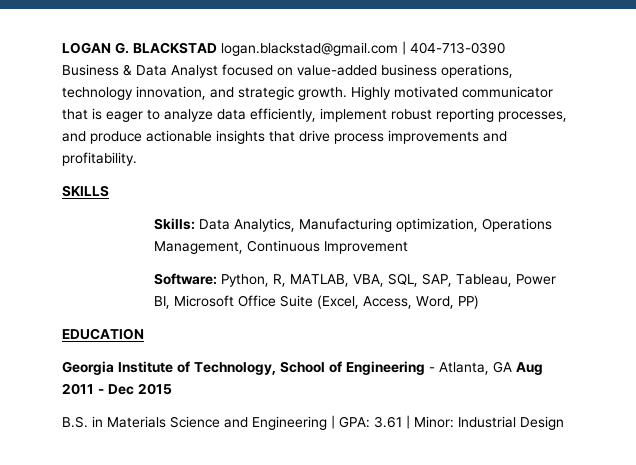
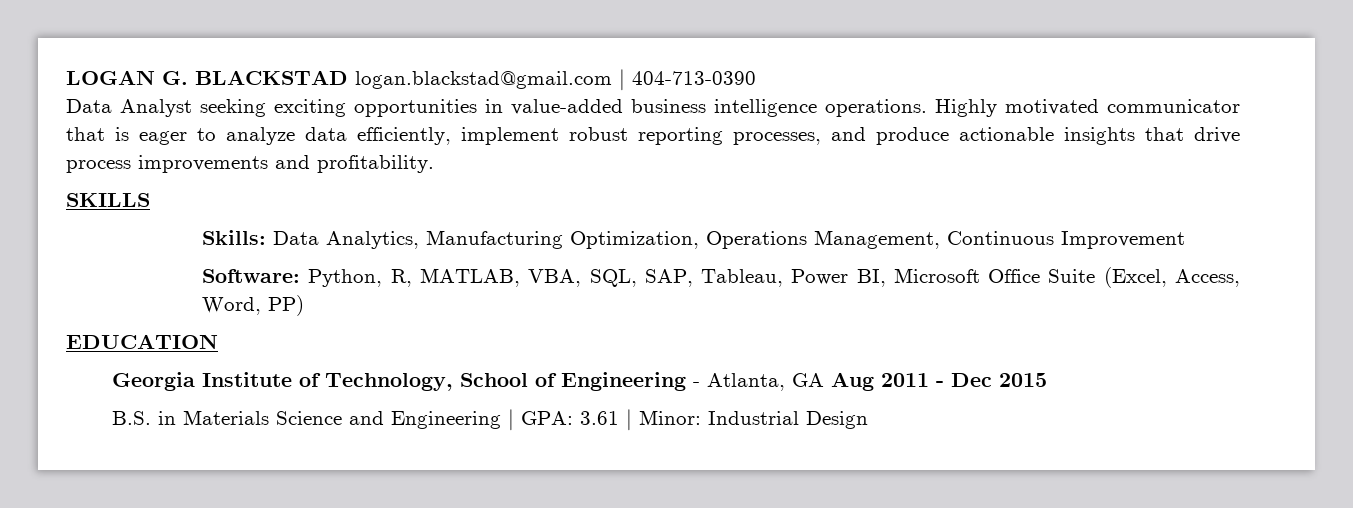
- Business & Data Analyst focused on value-added business operations, technology innovation, and strategic growth.
+ Data Analyst seeking exciting opportunities in value-added business intelligence operations.
- Skills: Data Analytics, Manufacturing optimization, Operations Management, Continuous Improvement
+ Skills: Data Analytics, Manufacturing Optimization, Operations Management, Continuous Improvement

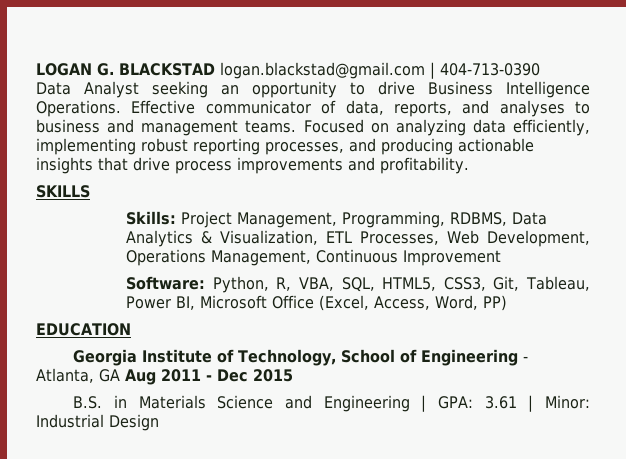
- Data Analyst seeking exciting opportunities in value-added business intelligence operations. Highly motivated communicator that is eager to analyze data efficiently, implement robust reporting processes, and produce actionable insights that drive process improvements and profitability.
+ Data Analyst seeking an opportunity to drive Business Intelligence Operations. Effective communicator of data, reports, and analyses to business and management teams. Focused on analyzing data efficiently, implementing robust reporting processes, and producing actionable insights that drive process improvements and profitability.
- Skills: Data Analytics, Manufacturing Optimization, Operations Management, Continuous Improvement
+ Skills: Project Management, Programming, RDBMS, Data Analytics & Visualization, ETL Processes, Web Development, Operations Management, Continuous Improvement
- Software: Python, R, MATLAB, VBA, SQL, SAP, Tableau, Power BI, Microsoft Office Suite (Excel, Access, Word, PP)
+ Software: Python, R, VBA, SQL, HTML5, CSS3, Git, Tableau, Power BI, Microsoft Office (Excel, Access, Word, PP)

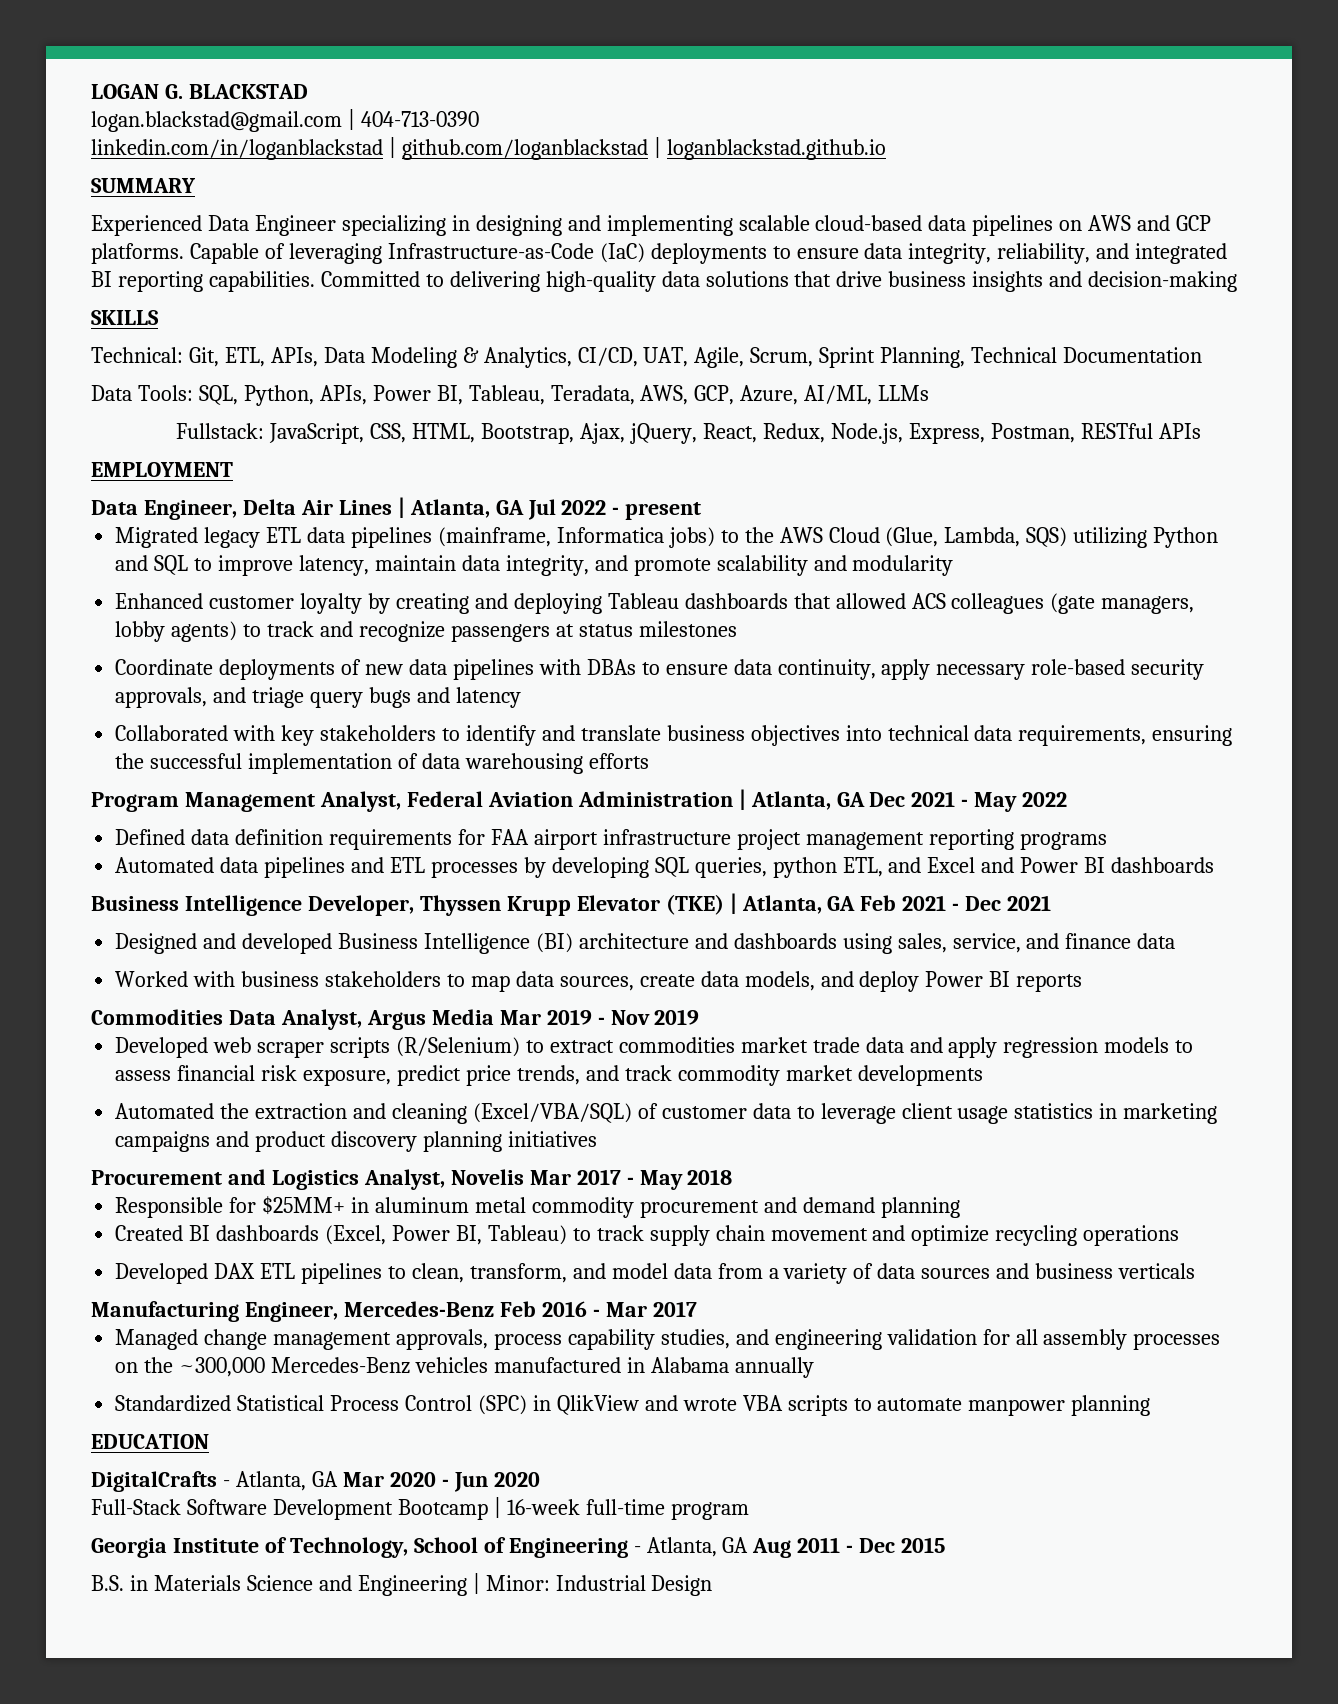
- LOGAN G. BLACKSTAD logan.blackstad@gmail.com | 404-713-0390
+ LOGAN G. BLACKSTAD
+ logan.blackstad@gmail.com | 404-713-0390
- Data Analyst seeking an opportunity to drive Business Intelligence Operations. Effective communicator of data, reports, and analyses to business and management teams. Focused on analyzing data efficiently, implementing robust reporting processes, and producing actionable insights that drive process improvements and profitability.
+ linkedin.com/in/loganblackstad | github.com/loganblackstad | loganblackstad.github.io
+ SUMMARY
+ Experienced Data Engineer specializing in designing and implementing scalable cloud-based data pipelines on AWS and GCP platforms. Capable of leveraging Infrastructure-as-Code (IaC) deployments to ensure data integrity, reliability, and integrated BI reporting capabilities. Committed to delivering high-quality data solutions that drive business insights and decision-making
  SKILLS
- Skills: Project Management, Programming, RDBMS, Data Analytics & Visualization, ETL Processes, Web Development, Operations Management, Continuous Improvement
- Software: Python, R, VBA, SQL, HTML5, CSS3, Git, Tableau, Power BI, Microsoft Office (Excel, Access, Word, PP)
+ Technical: Git, ETL, APIs, Data Modeling & Analytics, CI/CD, UAT, Agile, Scrum, Sprint Planning, Technical Documentation
+ Data Tools: SQL, Python, APIs, Power BI, Tableau, Teradata, AWS, GCP, Azure, AI/ML, LLMs
+ Fullstack: JavaScript, CSS, HTML, Bootstrap, Ajax, jQuery, React, Redux, Node.js, Express, Postman, RESTful APIs
+ EMPLOYMENT
+ Data Engineer, Delta Air Lines | Atlanta, GA Jul 2022 - present
+ Migrated legacy ETL data pipelines (mainframe, Informatica jobs) to the AWS Cloud (Glue, Lambda, SQS) utilizing Python and SQL to improve latency, maintain data integrity, and promote scalability and modularity
+ Enhanced customer loyalty by creating and deploying Tableau dashboards that allowed ACS colleagues (gate managers, lobby agents) to track and recognize passengers at status milestones
+ Coordinate deployments of new data pipelines with DBAs to ensure data continuity, apply necessary role-based security approvals, and triage query bugs and latency
+ Collaborated with key stakeholders to identify and translate business objectives into technical data requirements, ensuring the successful implementation of data warehousing efforts
+ Program Management Analyst, Federal Aviation Administration | Atlanta, GA Dec 2021 - May 2022
+ Defined data definition requirements for FAA airport infrastructure project management reporting programs
+ Automated data pipelines and ETL processes by developing SQL queries, python ETL, and Excel and Power BI dashboards
+ Business Intelligence Developer, Thyssen Krupp Elevator (TKE) | Atlanta, GA Feb 2021 - Dec 2021
+ Designed and developed Business Intelligence (BI) architecture and dashboards using sales, service, and finance data
+ Worked with business stakeholders to map data sources, create data models, and deploy Power BI reports
+ Commodities Data Analyst, Argus Media Mar 2019 - Nov 2019
+ Developed web scraper scripts (R/Selenium) to extract commodities market trade data and apply regression models to assess financial risk exposure, predict price trends, and track commodity market developments
+ Automated the extraction and cleaning (Excel/VBA/SQL) of customer data to leverage client usage statistics in marketing campaigns and product discovery planning initiatives
+ Procurement and Logistics Analyst, Novelis Mar 2017 - May 2018
+ Responsible for $25MM+ in aluminum metal commodity procurement and demand planning
+ Created BI dashboards (Excel, Power BI, Tableau) to track supply chain movement and optimize recycling operations
+ Developed DAX ETL pipelines to clean, transform, and model data from a variety of data sources and business verticals
+ Manufacturing Engineer, Mercedes-Benz Feb 2016 - Mar 2017
+ Managed change management approvals, process capability studies, and engineering validation for all assembly processes on the ~300,000 Mercedes-Benz vehicles manufactured in Alabama annually
+ Standardized Statistical Process Control (SPC) in QlikView and wrote VBA scripts to automate manpower planning
  EDUCATION
+ DigitalCrafts - Atlanta, GA Mar 2020 - Jun 2020
+ Full-Stack Software Development Bootcamp | 16-week full-time program
- B.S. in Materials Science and Engineering | GPA: 3.61 | Minor: Industrial Design
+ B.S. in Materials Science and Engineering | Minor: Industrial Design

